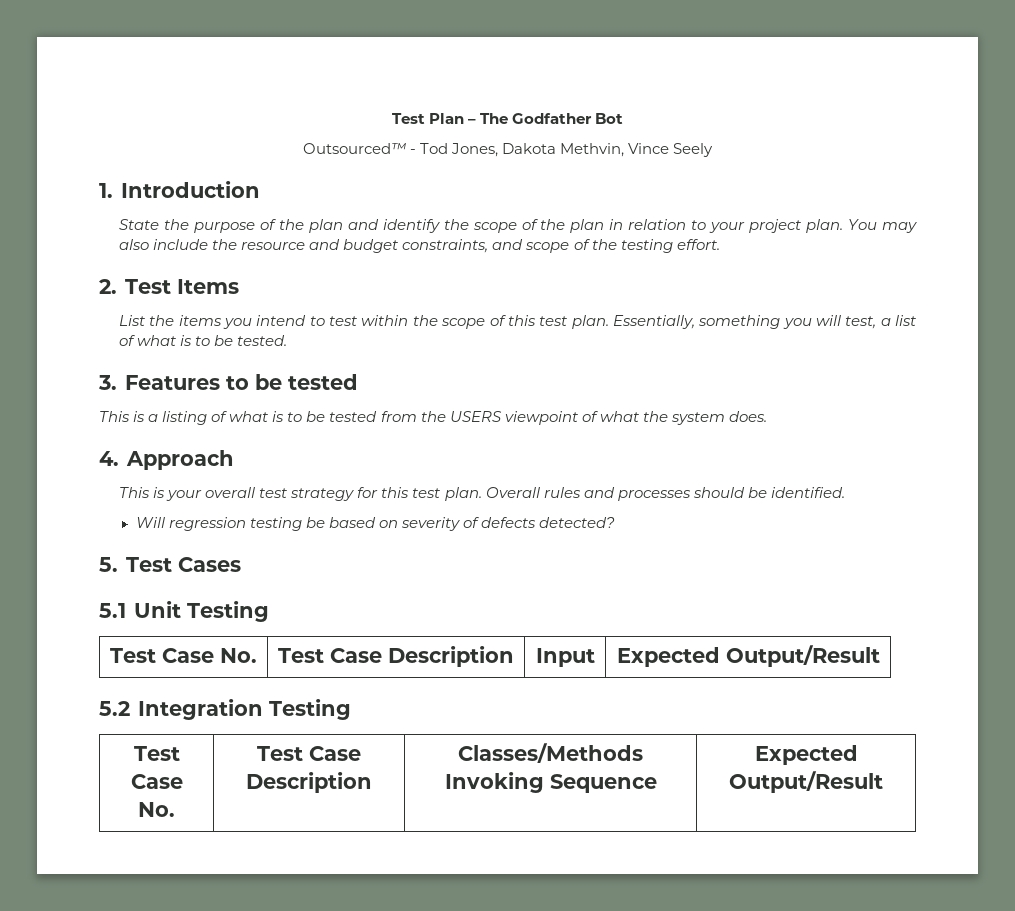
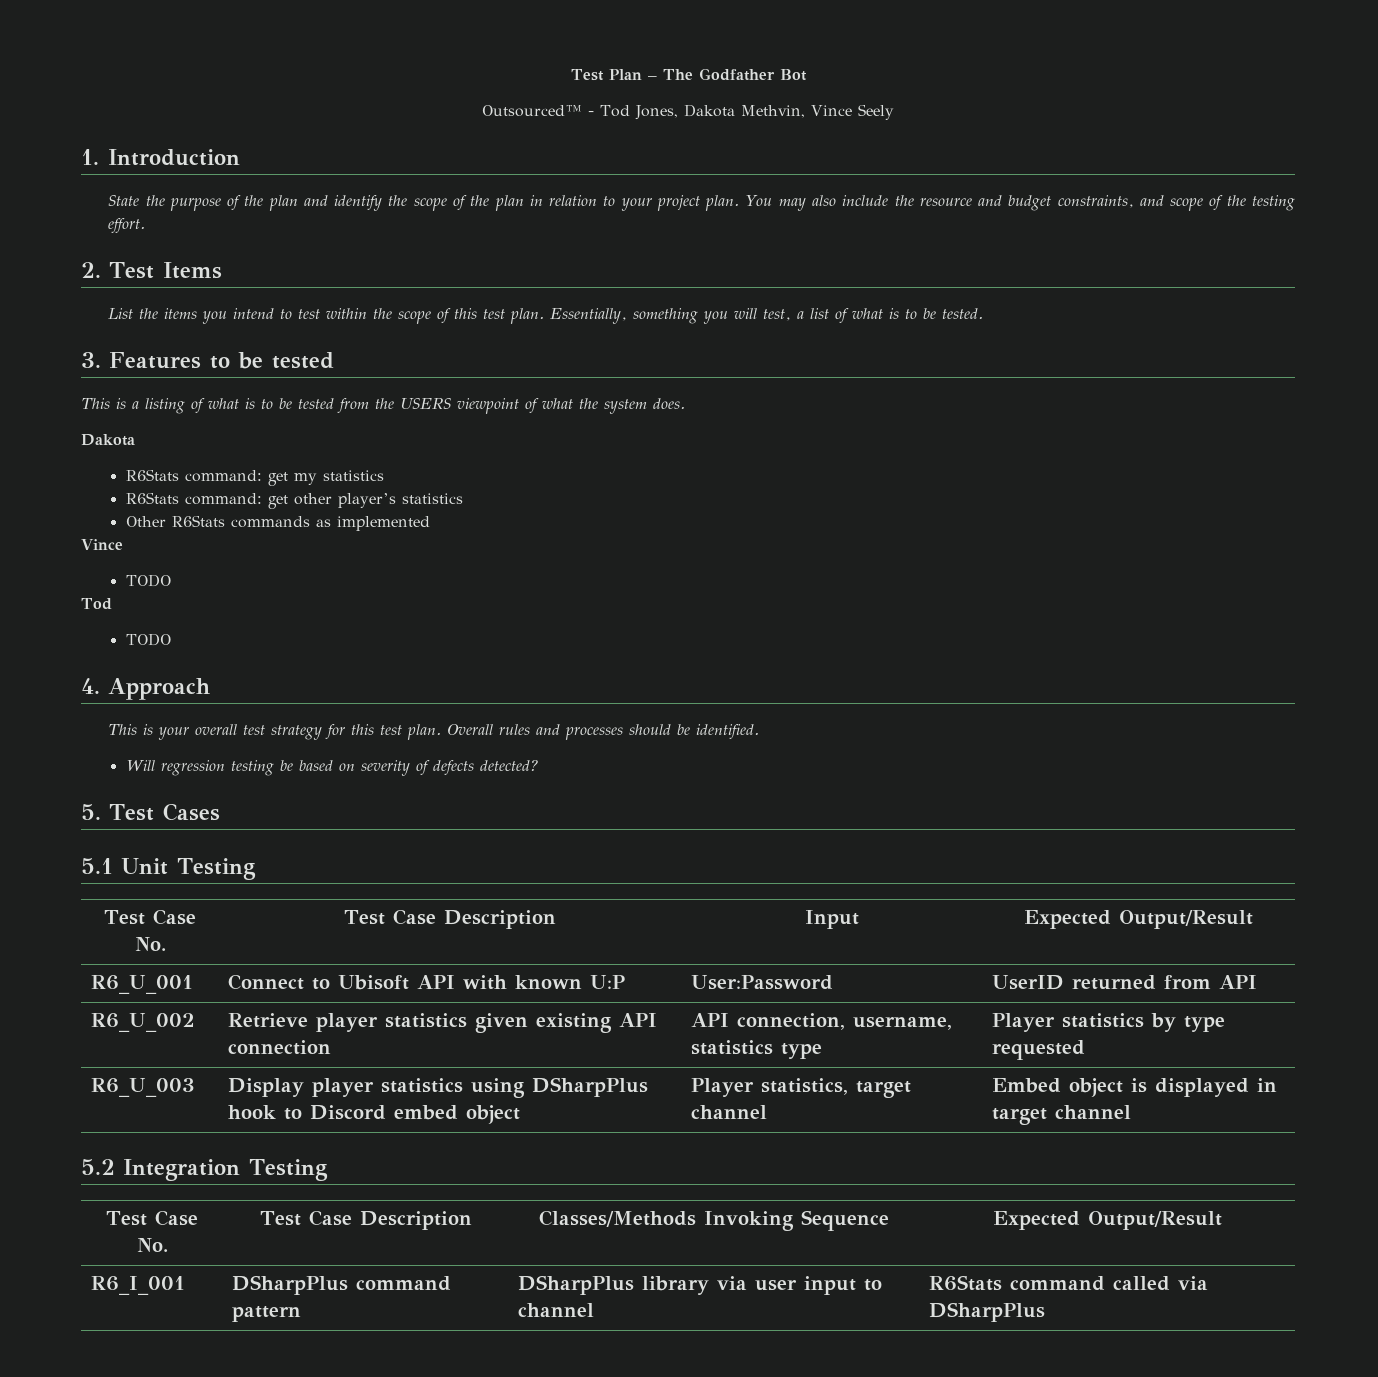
  This is a listing of what is to be tested from the USERS viewpoint of what the system does.
+ Dakota
+ R6Stats command: get my statistics
+ R6Stats command: get other player’s statistics
+ Other R6Stats commands as implemented
+ Vince
+ TODO
+ Tod
+ TODO
+ R6_U_001 | Connect to Ubisoft API with known U:P | User:Password | UserID returned from API
+ R6_U_002 | Retrieve player statistics given existing API connection | API connection, username, statistics type | Player statistics by type requested
+ R6_U_003 | Display player statistics using DSharpPlus hook to Discord embed object | Player statistics, target channel | Embed object is displayed in target channel
+ R6_I_001 | DSharpPlus command pattern | DSharpPlus library via user input to channel | R6Stats command called via DSharpPlus

